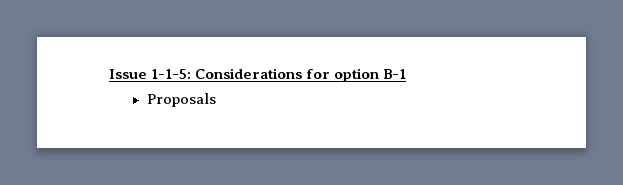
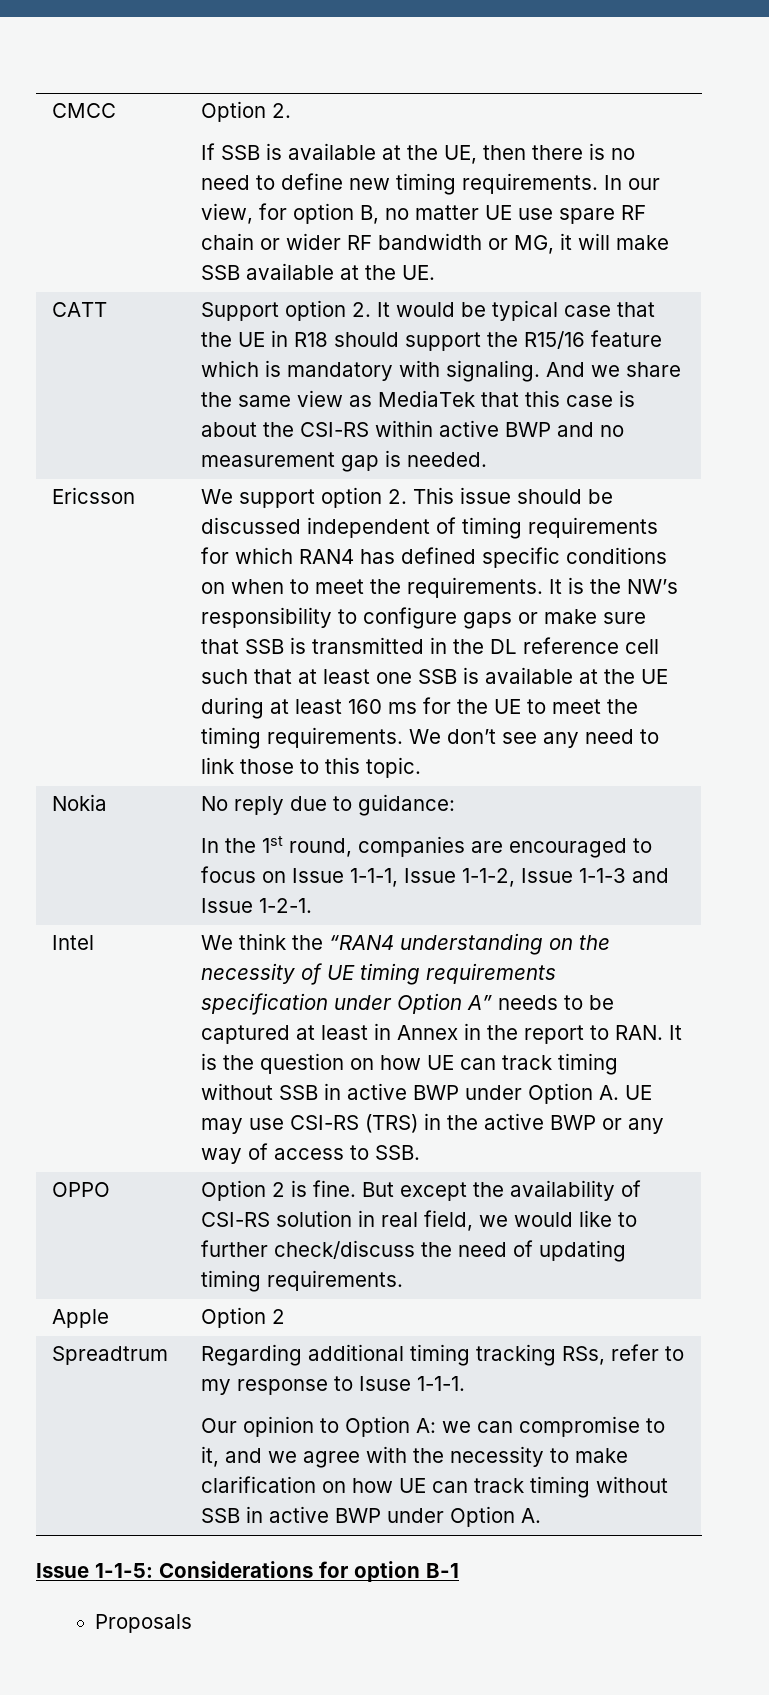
+ CMCC | Option 2.
+ If SSB is available at the UE, then there is no need to define new timing requirements. In our view, for option B, no matter UE use spare RF chain or wider RF bandwidth or MG, it will make SSB available at the UE.
+ CATT | Support option 2. It would be typical case that the UE in R18 should support the R15/16 feature which is mandatory with signaling. And we share the same view as MediaTek that this case is about the CSI-RS within active BWP and no measurement gap is needed.
+ Ericsson | We support option 2. This issue should be discussed independent of timing requirements for which RAN4 has defined specific conditions on when to meet the requirements. It is the NW’s responsibility to configure gaps or make sure that SSB is transmitted in the DL reference cell such that at least one SSB is available at the UE during at least 160 ms for the UE to meet the timing requirements. We don’t see any need to link those to this topic.
+ Nokia | No reply due to guidance:
+ In the 1st round, companies are encouraged to focus on Issue 1-1-1, Issue 1-1-2, Issue 1-1-3 and Issue 1-2-1.
+ Intel | We think the “RAN4 understanding on the necessity of UE timing requirements specification under Option A” needs to be captured at least in Annex in the report to RAN. It is the question on how UE can track timing without SSB in active BWP under Option A. UE may use CSI-RS (TRS) in the active BWP or any way of access to SSB.
+ OPPO | Option 2 is fine. But except the availability of CSI-RS solution in real field, we would like to further check/discuss the need of updating timing requirements.
+ Apple | Option 2
+ Spreadtrum | Regarding additional timing tracking RSs, refer to my response to Isuse 1-1-1.
+ Our opinion to Option A: we can compromise to it, and we agree with the necessity to make clarification on how UE can track timing without SSB in active BWP under Option A.

